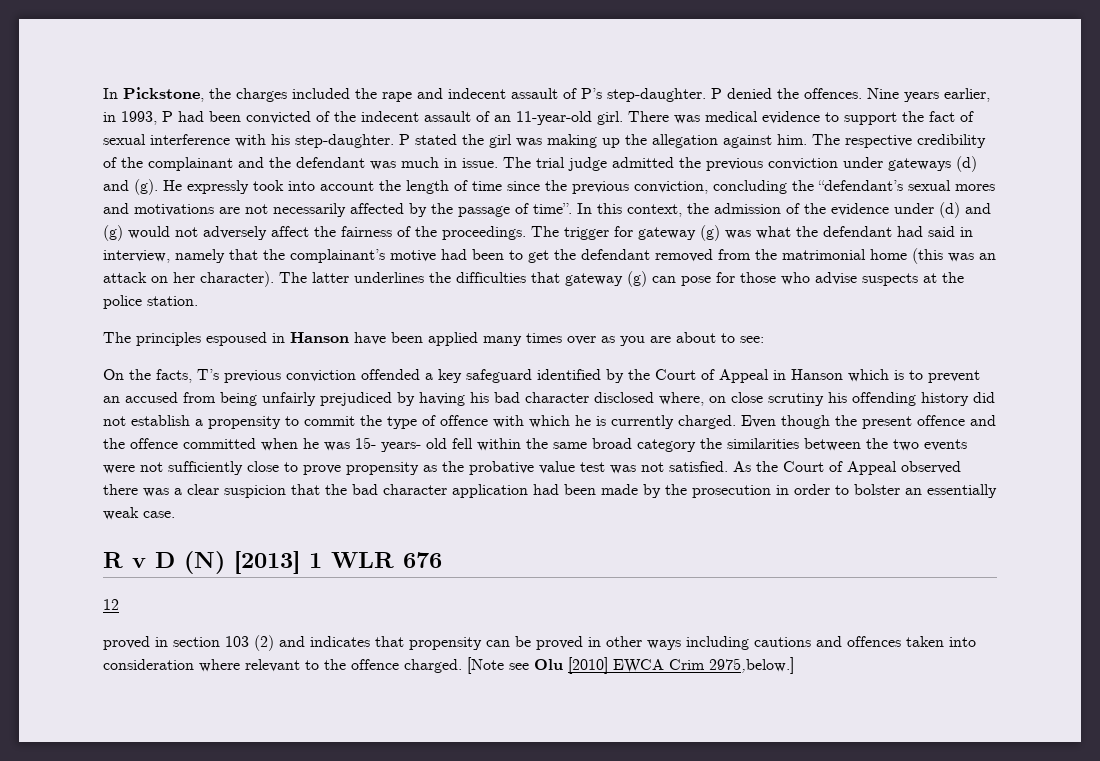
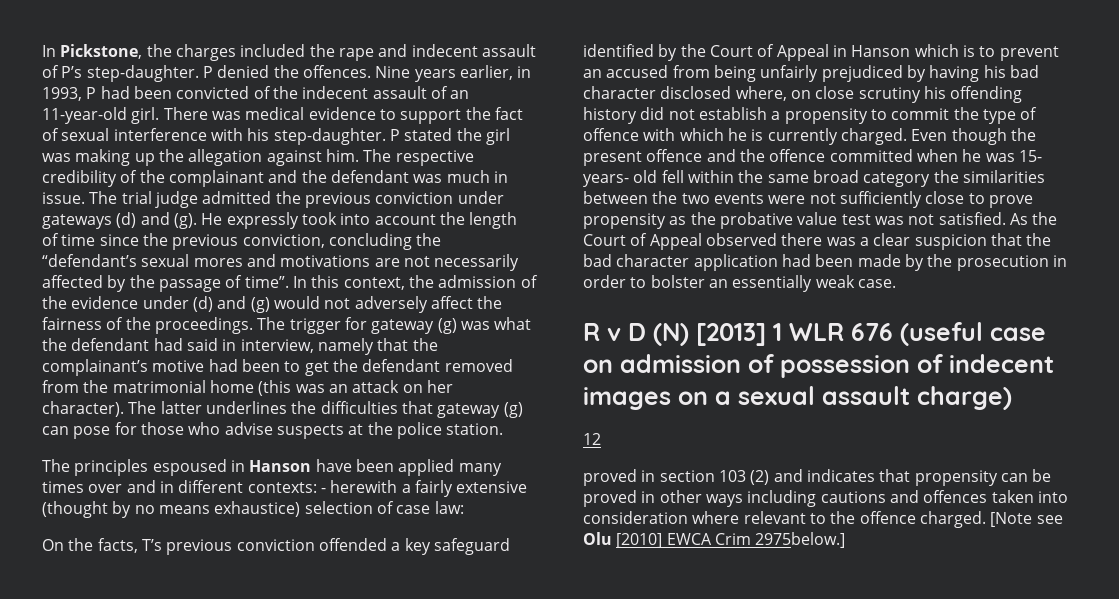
- The principles espoused in Hanson have been applied many times over as you are about to see:
+ The principles espoused in Hanson have been applied many times over and in different contexts: - herewith a fairly extensive (thought by no means exhaustice) selection of case law:
- R v D (N) [2013] 1 WLR 676
+ R v D (N) [2013] 1 WLR 676 (useful case on admission of possession of indecent images on a sexual assault charge)
- [Note see Olu [2010] EWCA Crim 2975,below.]
+ [Note see Olu [2010] EWCA Crim 2975below.]

